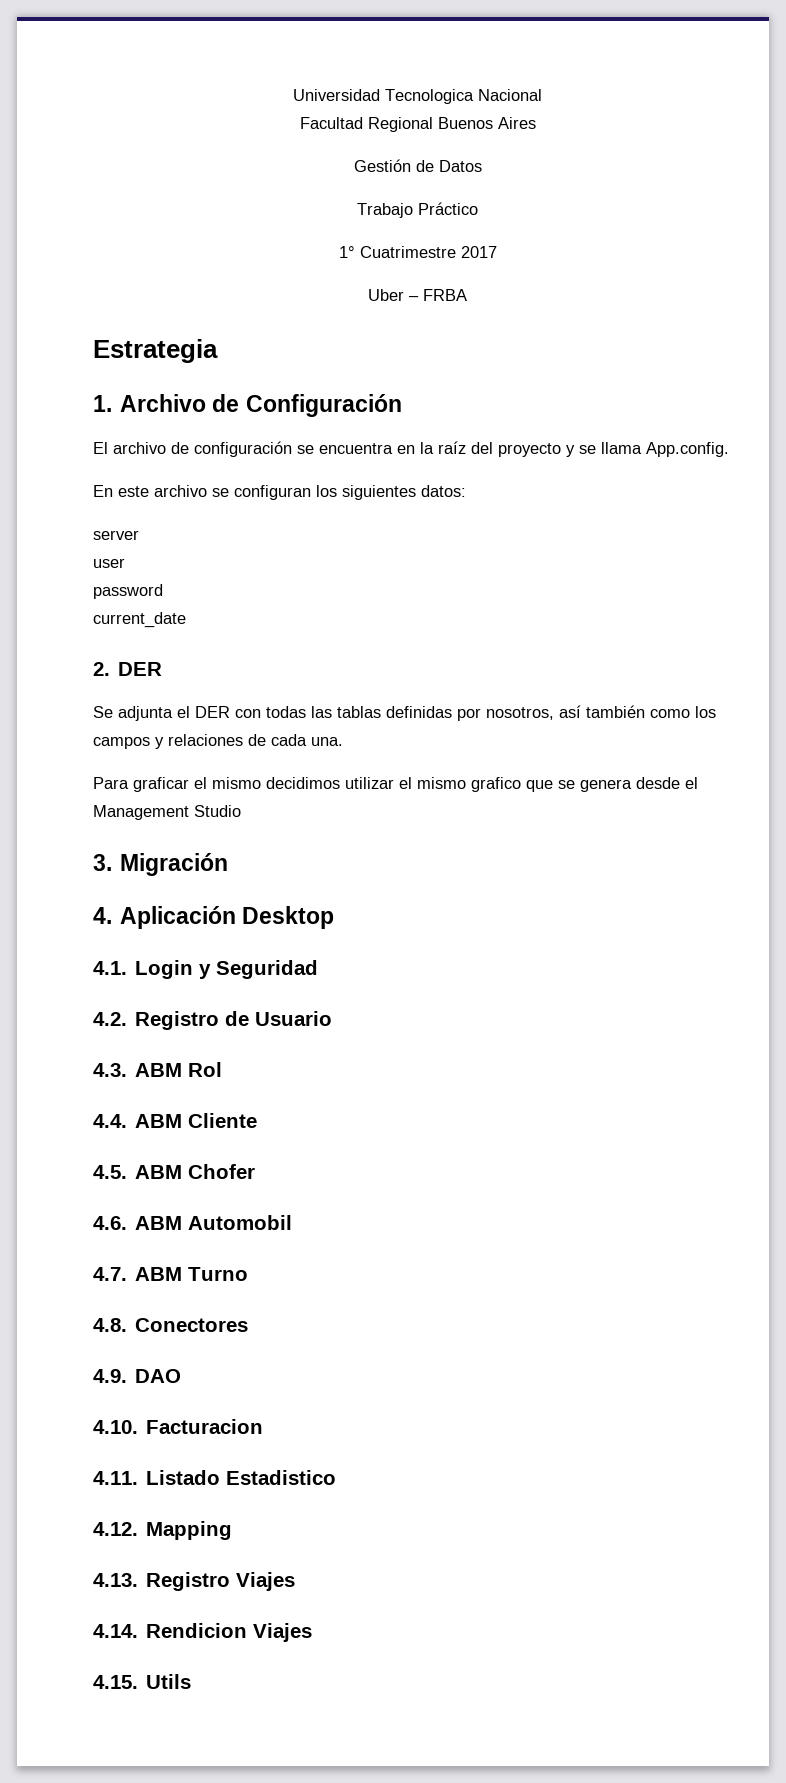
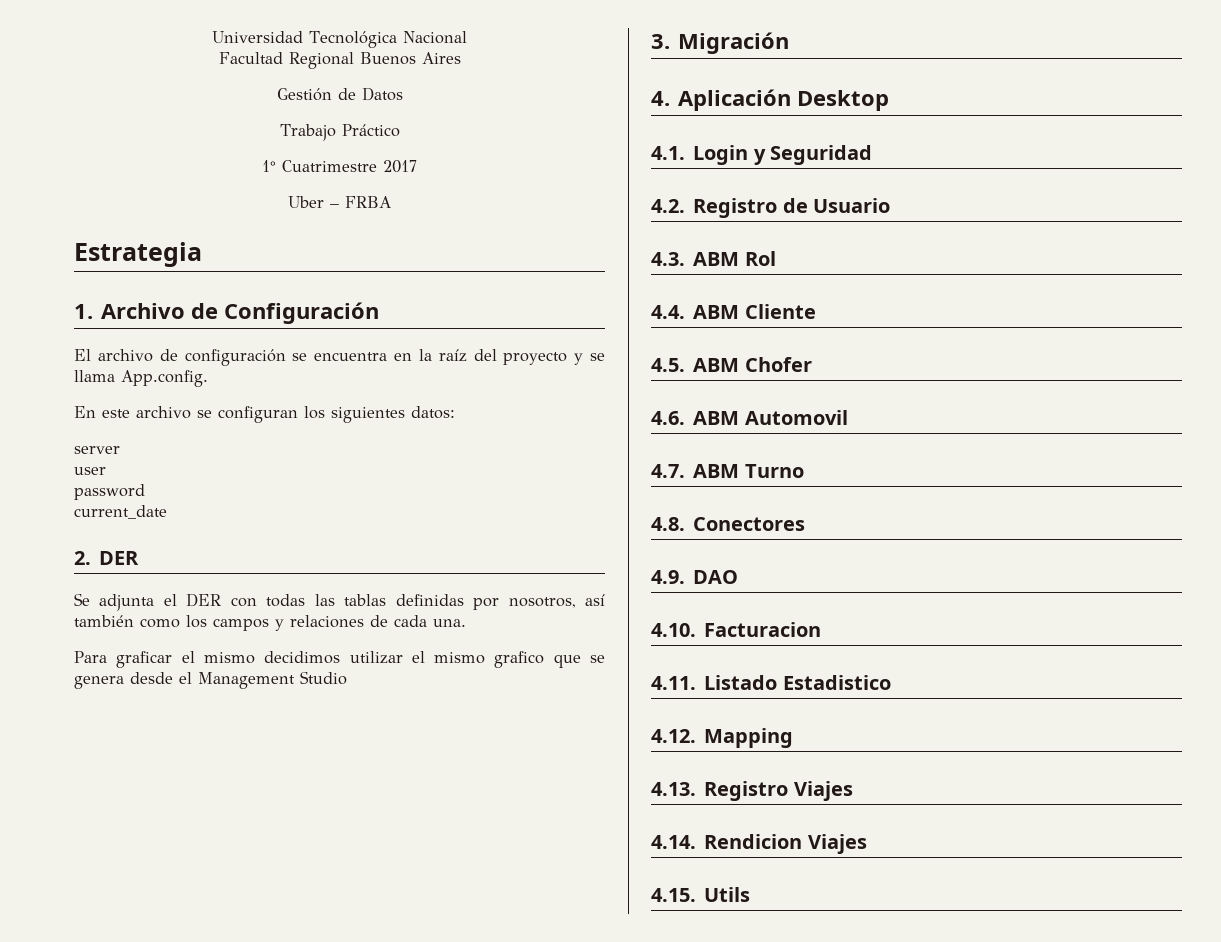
- Universidad Tecnologica Nacional
+ Universidad Tecnológica Nacional
- 4.6. ABM Automobil
+ 4.6. ABM Automovil

